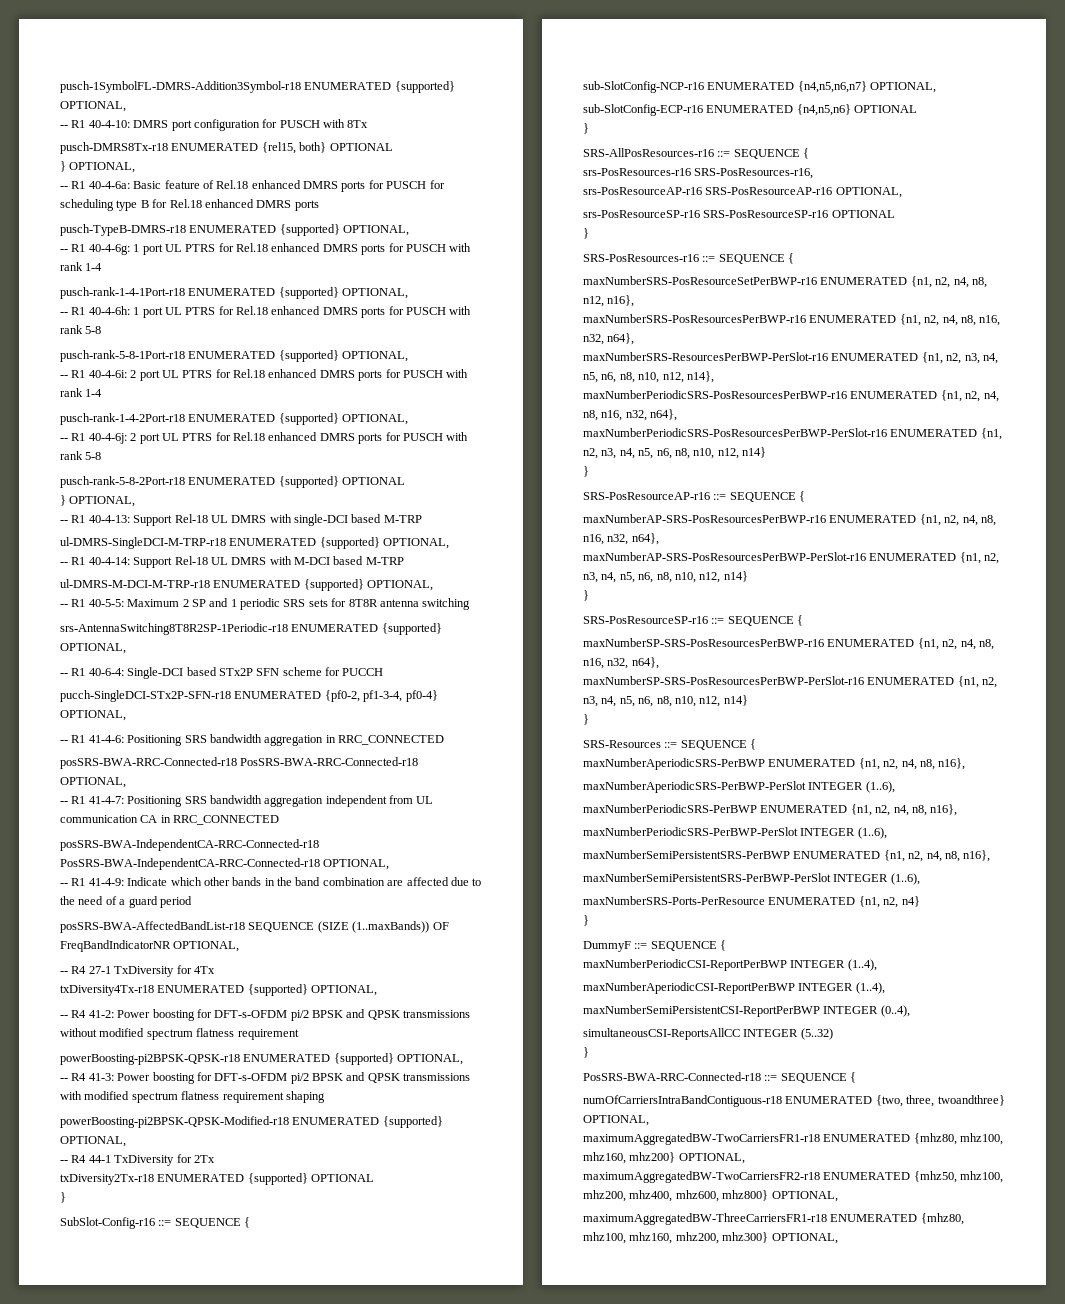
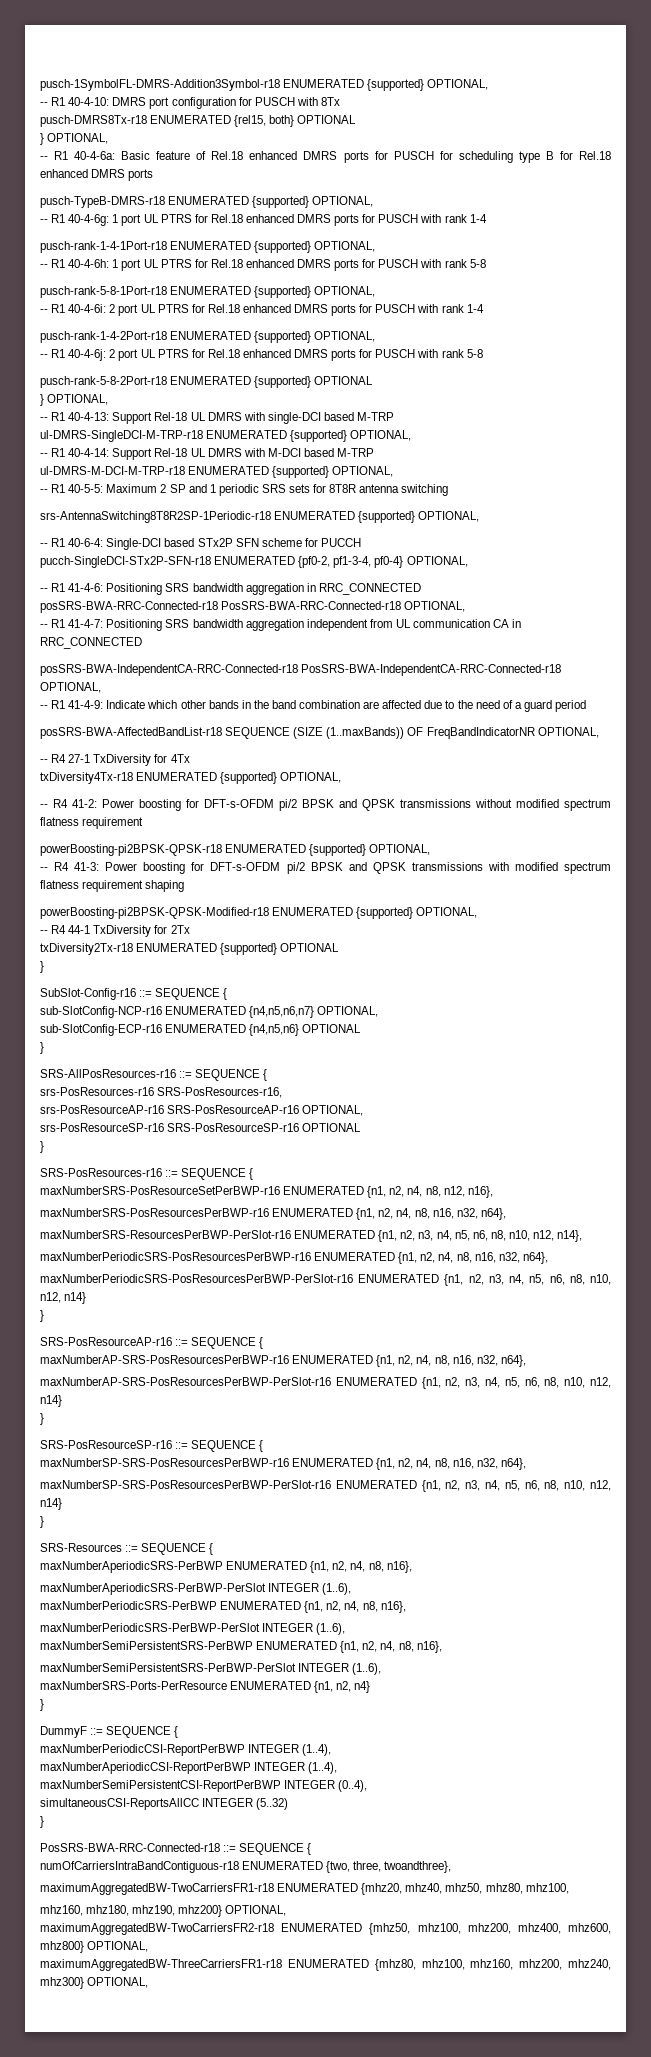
- numOfCarriersIntraBandContiguous-r18 ENUMERATED {two, three, twoandthree} OPTIONAL,
+ numOfCarriersIntraBandContiguous-r18 ENUMERATED {two, three, twoandthree},
- maximumAggregatedBW-TwoCarriersFR1-r18 ENUMERATED {mhz80, mhz100, mhz160, mhz200} OPTIONAL,
+ maximumAggregatedBW-TwoCarriersFR1-r18 ENUMERATED {mhz20, mhz40, mhz50, mhz80, mhz100,
+ mhz160, mhz180, mhz190, mhz200} OPTIONAL,
- maximumAggregatedBW-ThreeCarriersFR1-r18 ENUMERATED {mhz80, mhz100, mhz160, mhz200, mhz300} OPTIONAL,
+ maximumAggregatedBW-ThreeCarriersFR1-r18 ENUMERATED {mhz80, mhz100, mhz160, mhz200, mhz240, mhz300} OPTIONAL,

